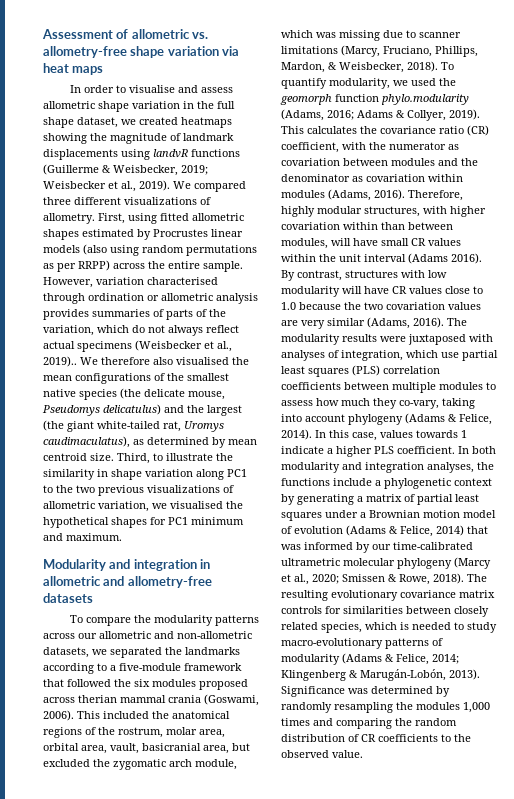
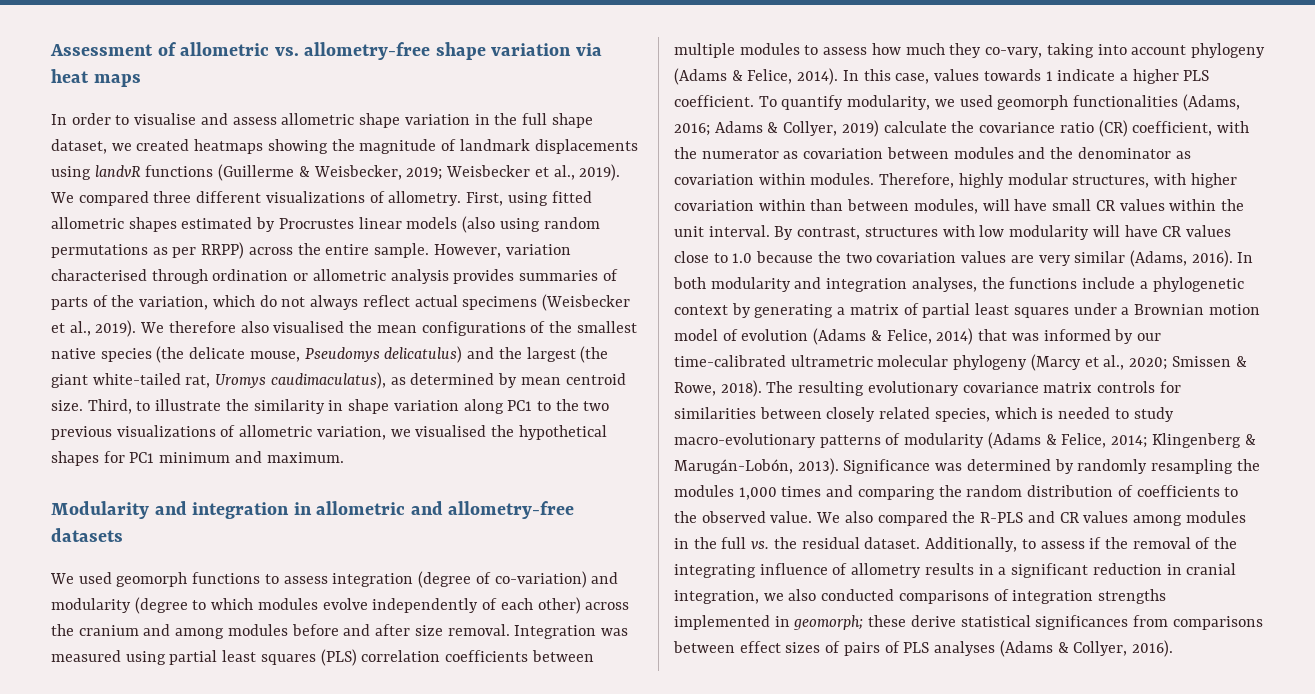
- However, variation characterised through ordination or allometric analysis provides summaries of parts of the variation, which do not always reflect actual specimens (Weisbecker et al., 2019)..
+ However, variation characterised through ordination or allometric analysis provides summaries of parts of the variation, which do not always reflect actual specimens (Weisbecker et al., 2019).
- To compare the modularity patterns across our allometric and non-allometric datasets, we separated the landmarks according to a five-module framework that followed the six modules proposed across therian mammal crania (Goswami, 2006). This included the anatomical regions of the rostrum, molar area, orbital area, vault, basicranial area, but excluded the zygomatic arch module, which was missing due to scanner limitations (Marcy, Fruciano, Phillips, Mardon, & Weisbecker, 2018). To quantify modularity, we used the geomorph function phylo.modularity (Adams, 2016; Adams & Collyer, 2019). This calculates the covariance ratio (CR) coefficient, with the numerator as covariation between modules and the denominator as covariation within modules (Adams, 2016). Therefore, highly modular structures, with higher covariation within than between modules, will have small CR values within the unit interval (Adams 2016). By contrast, structures with low modularity will have CR values close to 1.0 because the two covariation values are very similar (Adams, 2016). The modularity results were juxtaposed with analyses of integration, which use partial least squares (PLS) correlation coefficients between multiple modules to assess how much they co-vary, taking into account phylogeny (Adams & Felice, 2014).
+ We used geomorph functions to assess integration (degree of co-variation) and modularity (degree to which modules evolve independently of each other) across the cranium and among modules before and after size removal. Integration was measured using partial least squares (PLS) correlation coefficients between multiple modules to assess how much they co-vary, taking into account phylogeny (Adams & Felice, 2014).
+ To quantify modularity, we used geomorph functionalities (Adams, 2016; Adams & Collyer, 2019) calculate the covariance ratio (CR) coefficient, with the numerator as covariation between modules and the denominator as covariation within modules. Therefore, highly modular structures, with higher covariation within than between modules, will have small CR values within the unit interval. By contrast, structures with low modularity will have CR values close to 1.0 because the two covariation values are very similar (Adams, 2016).
- Significance was determined by randomly resampling the modules 1,000 times and comparing the random distribution of CR coefficients to the observed value.
+ Significance was determined by randomly resampling the modules 1,000 times and comparing the random distribution of coefficients to the observed value.
+ We also compared the R-PLS and CR values among modules in the full vs. the residual dataset. Additionally, to assess if the removal of the integrating influence of allometry results in a significant reduction in cranial integration, we also conducted comparisons of integration strengths implemented in geomorph; these derive statistical significances from comparisons between effect sizes of pairs of PLS analyses (Adams & Collyer, 2016).

